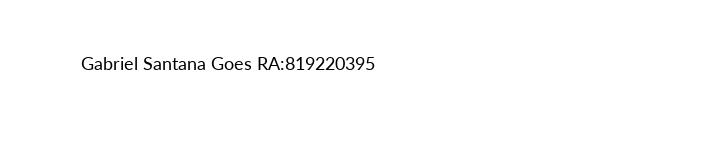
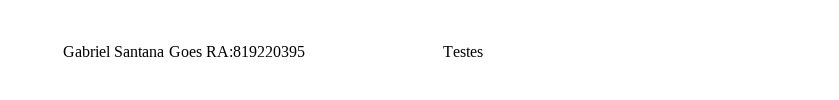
+ Testes

